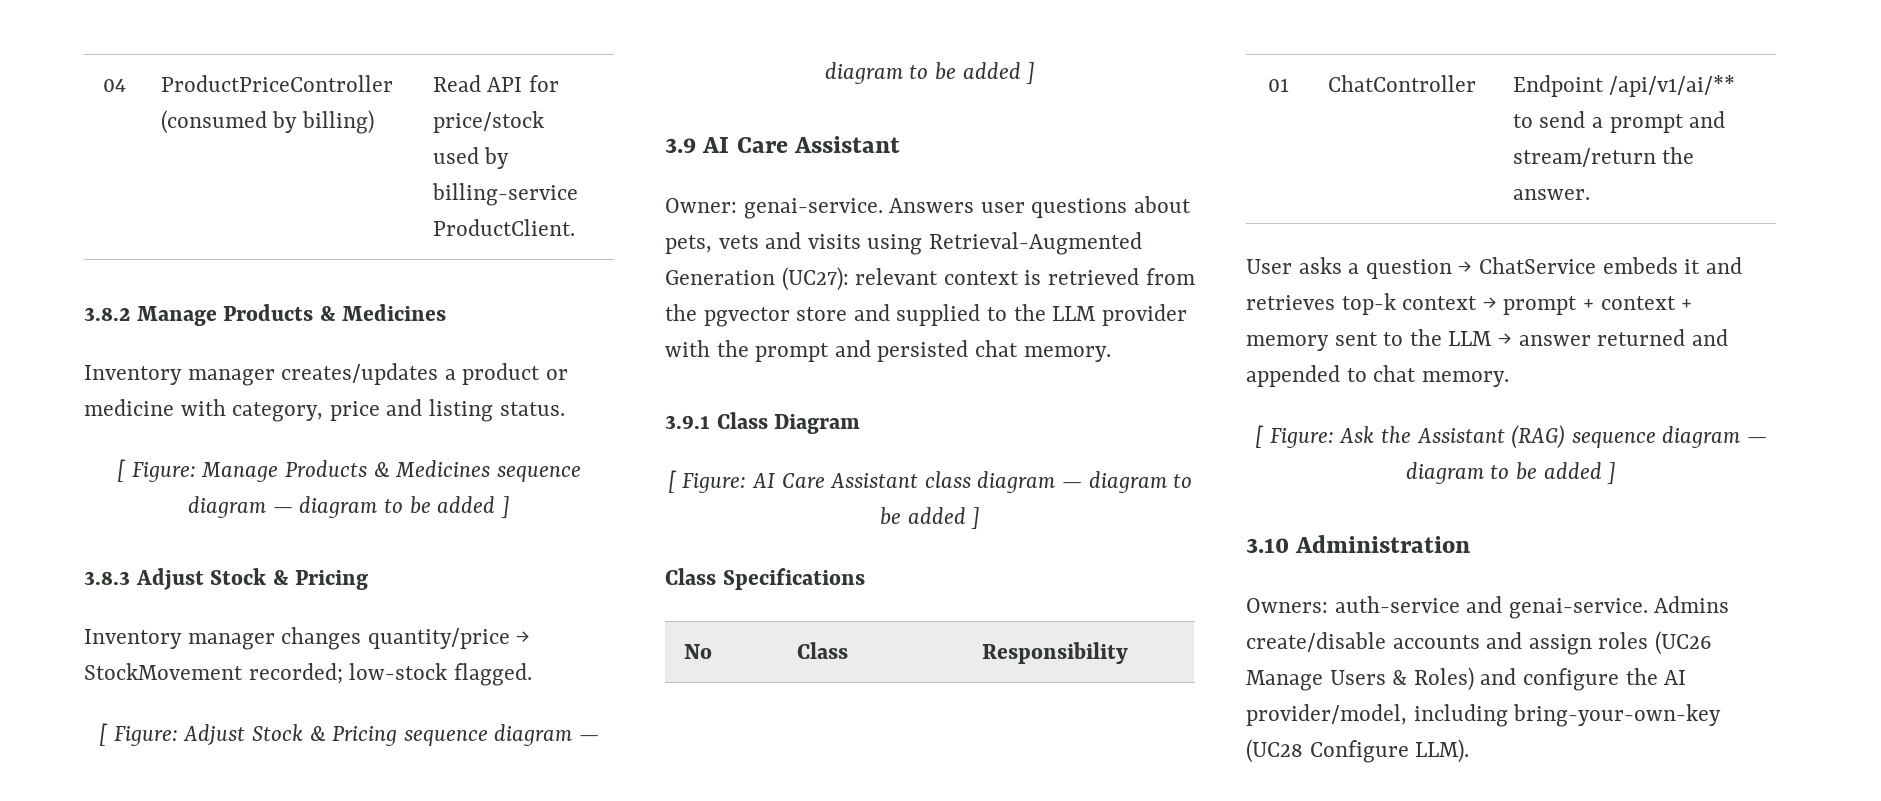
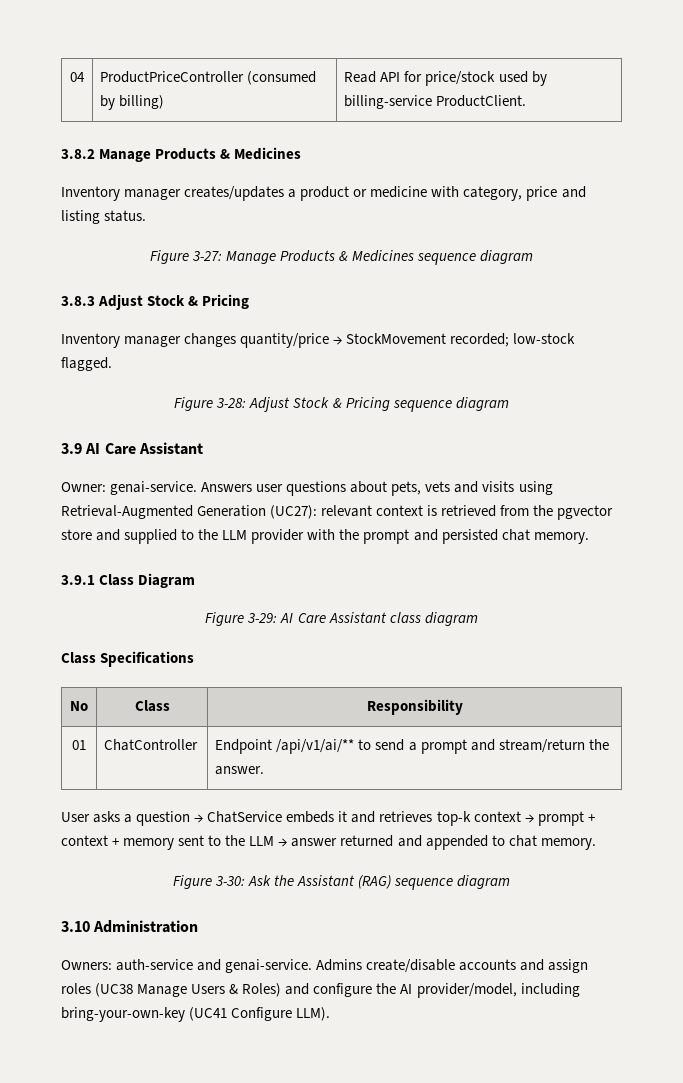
- [ Figure: Manage Products & Medicines sequence diagram — diagram to be added ]
+ Figure 3-27: Manage Products & Medicines sequence diagram
- [ Figure: Adjust Stock & Pricing sequence diagram — diagram to be added ]
+ Figure 3-28: Adjust Stock & Pricing sequence diagram
- [ Figure: AI Care Assistant class diagram — diagram to be added ]
+ Figure 3-29: AI Care Assistant class diagram
- [ Figure: Ask the Assistant (RAG) sequence diagram — diagram to be added ]
+ Figure 3-30: Ask the Assistant (RAG) sequence diagram
- Admins create/disable accounts and assign roles (UC26 Manage Users & Roles) and configure the AI provider/model, including bring-your-own-key (UC28 Configure LLM).
+ Admins create/disable accounts and assign roles (UC38 Manage Users & Roles) and configure the AI provider/model, including bring-your-own-key (UC41 Configure LLM).

